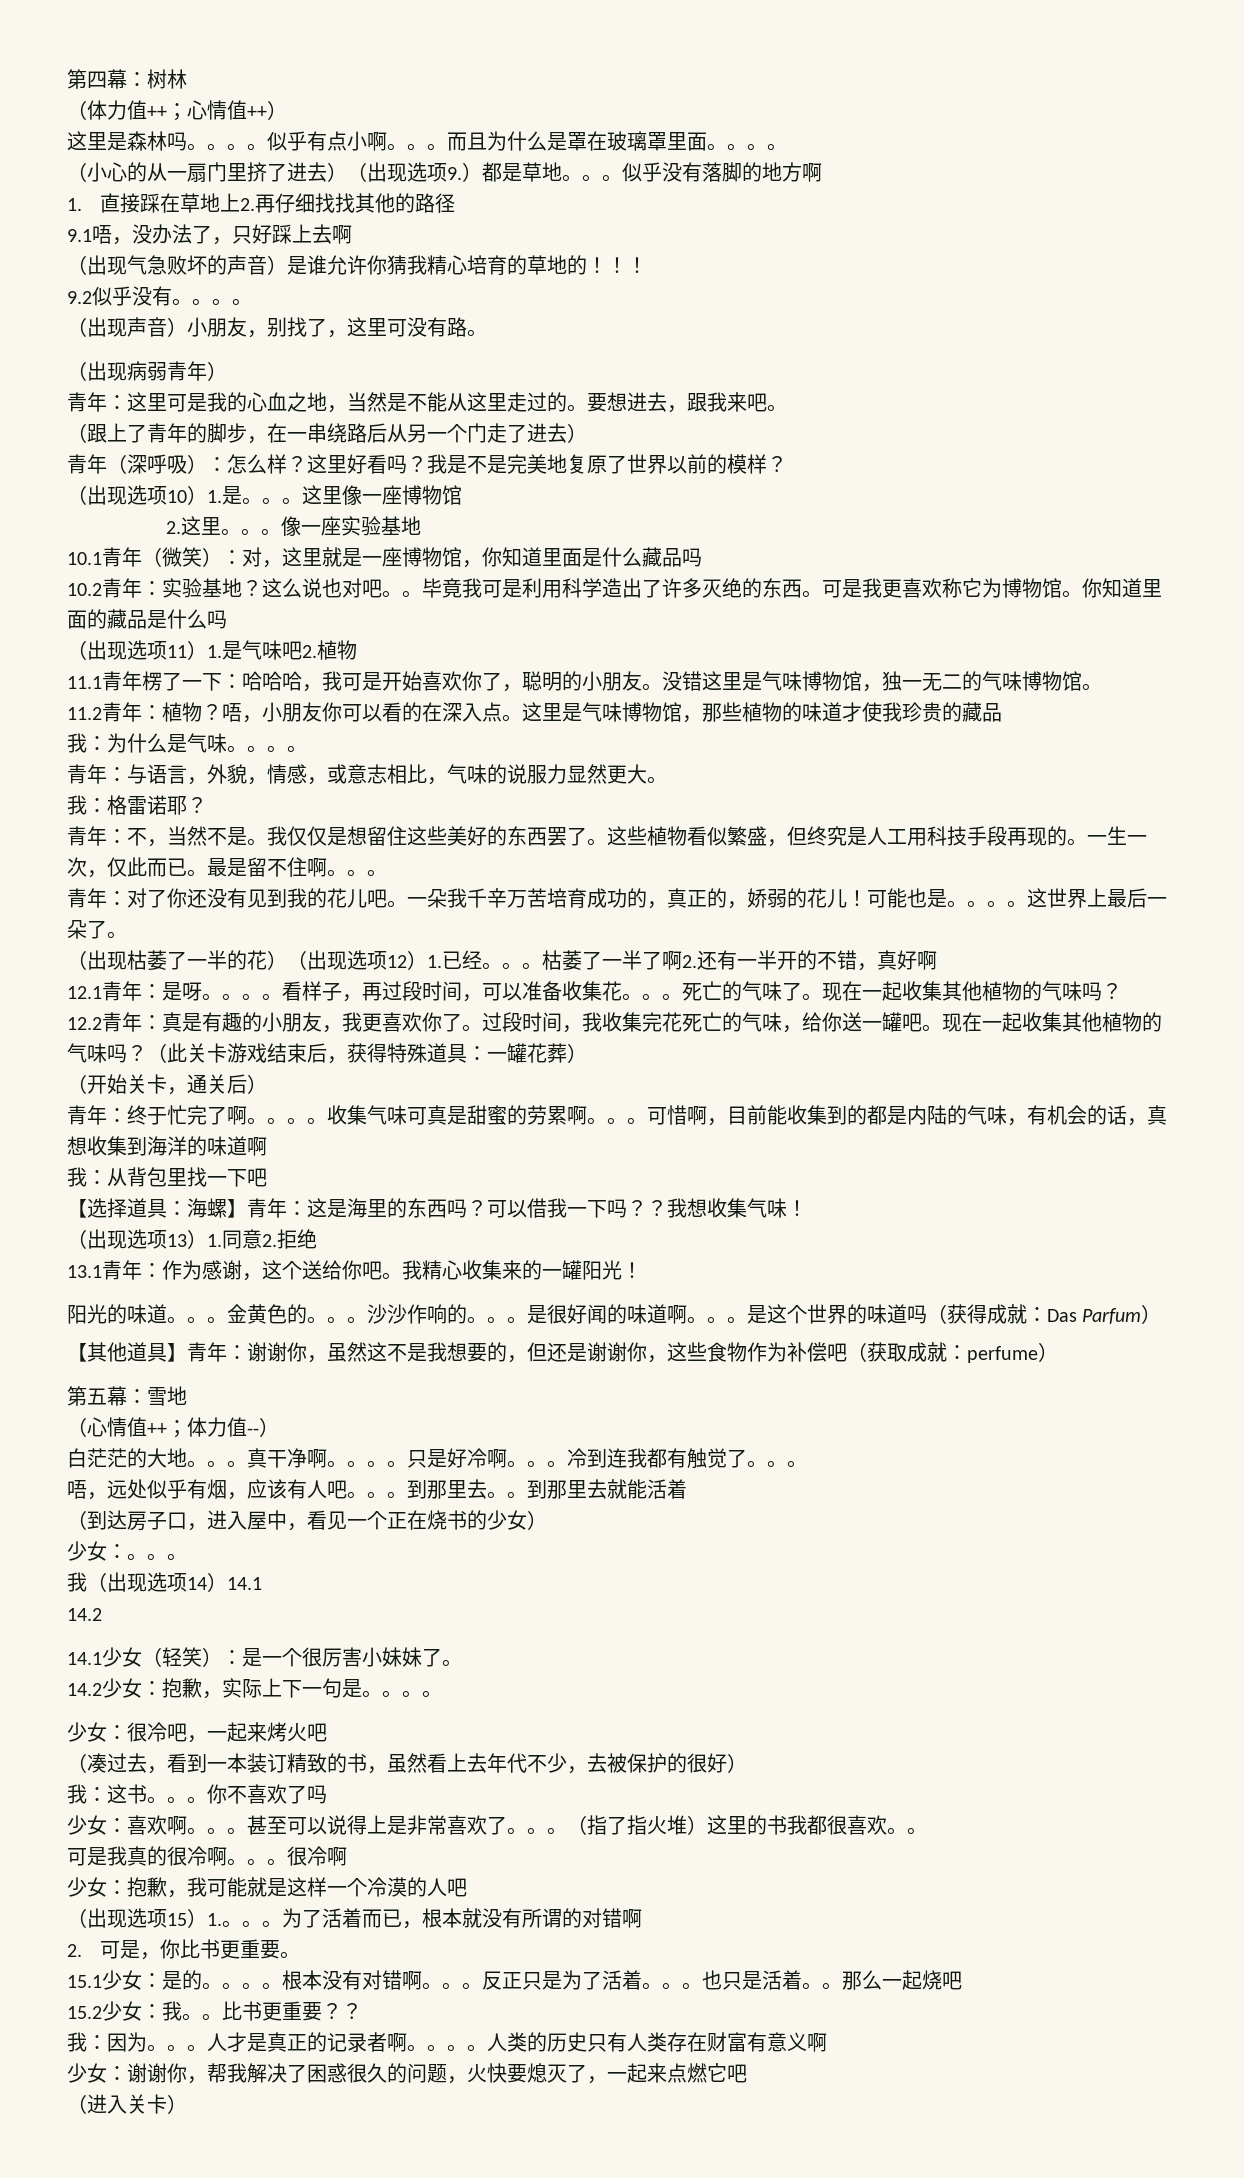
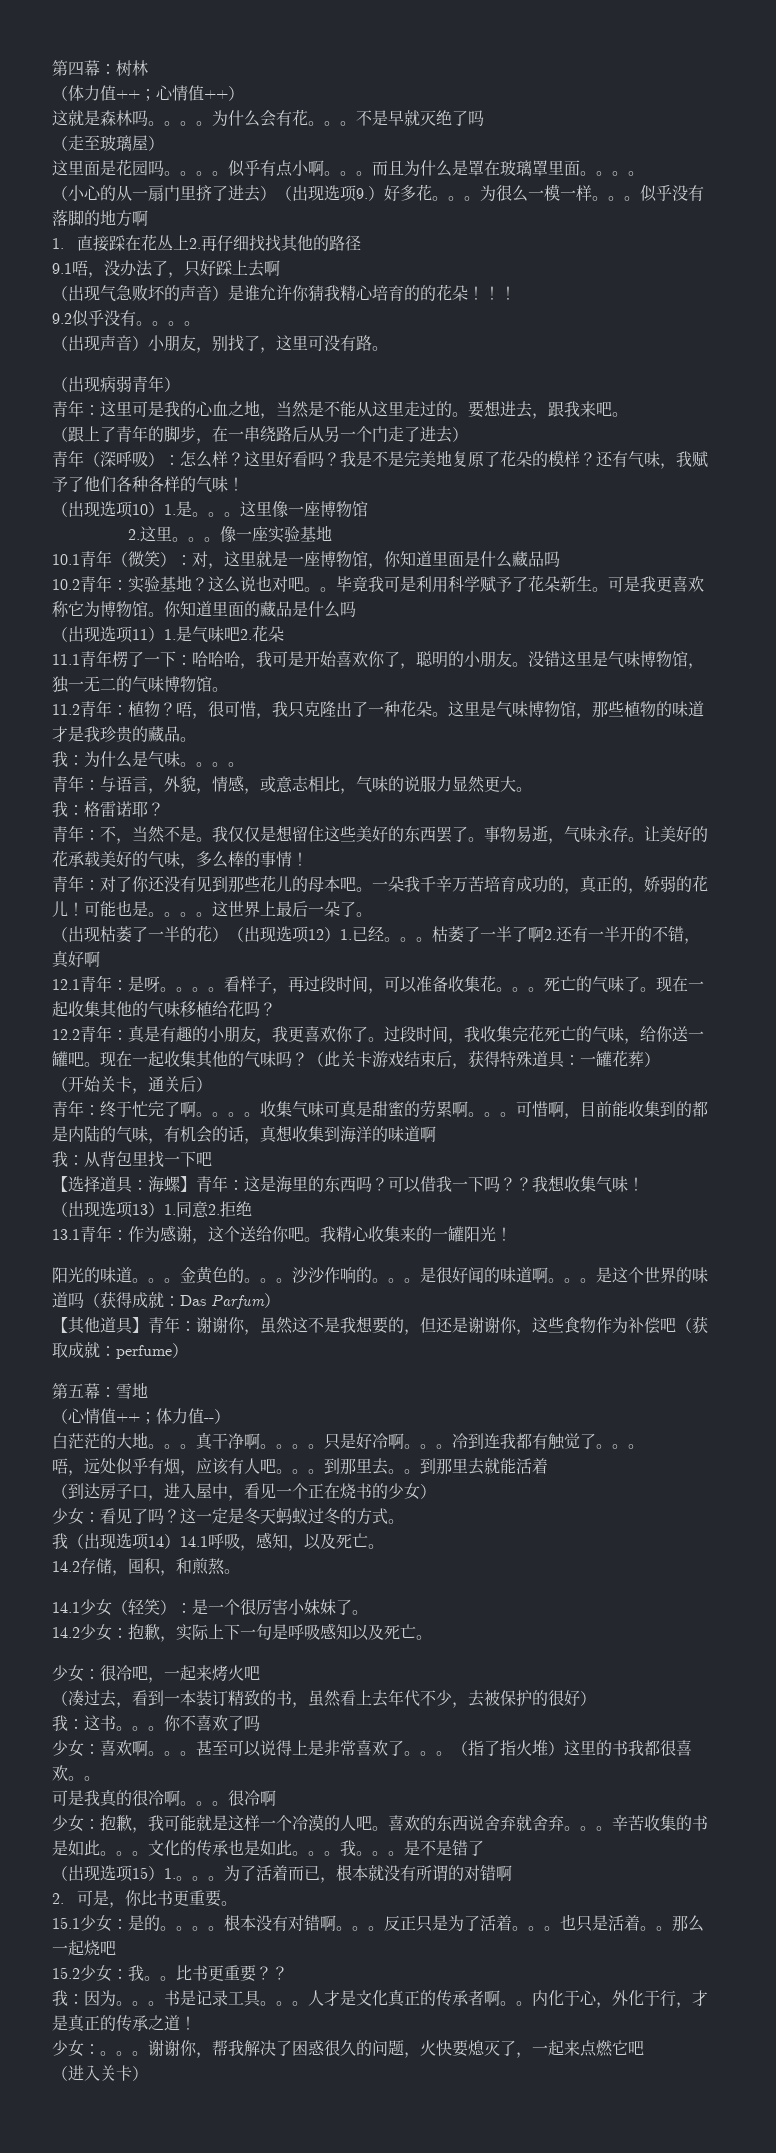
- 这里是森林吗。
+ 这就是森林吗。
+ 为什么会有花。。。不是早就灭绝了吗
+ （走至玻璃屋）
+ 这里面是花园吗。。。。
- （小心的从一扇门里挤了进去）（出现选项9.）都是草地。
+ （小心的从一扇门里挤了进去）（出现选项9.）好多花。。。为很么一模一样。
- 1.直接踩在草地上2.再仔细找找其他的路径
+ 1.直接踩在花丛上2.再仔细找找其他的路径
- （出现气急败坏的声音）是谁允许你猜我精心培育的草地的！
+ （出现气急败坏的声音）是谁允许你猜我精心培育的的花朵！
- 我是不是完美地复原了世界以前的模样？
+ 我是不是完美地复原了花朵的模样？还有气味，我赋予了他们各种各样的气味！
- 毕竟我可是利用科学造出了许多灭绝的东西。
+ 毕竟我可是利用科学赋予了花朵新生。
- （出现选项11）1.是气味吧2.植物
+ （出现选项11）1.是气味吧2.花朵
- 唔，小朋友你可以看的在深入点。
+ 唔，很可惜，我只克隆出了一种花朵。
- 这里是气味博物馆，那些植物的味道才使我珍贵的藏品
+ 这里是气味博物馆，那些植物的味道才是我珍贵的藏品。
- 这些植物看似繁盛，但终究是人工用科技手段再现的。一生一次，仅此而已。最是留不住啊。。。
+ 事物易逝，气味永存。让美好的花承载美好的气味，多么棒的事情！
- 青年：对了你还没有见到我的花儿吧。
+ 青年：对了你还没有见到那些花儿的母本吧。
- 死亡的气味了。现在一起收集其他植物的气味吗？
+ 死亡的气味了。现在一起收集其他的气味移植给花吗？
- 过段时间，我收集完花死亡的气味，给你送一罐吧。现在一起收集其他植物的气味吗？
+ 过段时间，我收集完花死亡的气味，给你送一罐吧。现在一起收集其他的气味吗？
- 少女：。。。
+ 少女：看见了吗？这一定是冬天蚂蚁过冬的方式。
- 我（出现选项14）14.1
- 14.2
+ 我（出现选项14）14.1呼吸，感知，以及死亡。
+ 14.2存储，囤积，和煎熬。
- 14.2少女：抱歉，实际上下一句是。。。。
+ 14.2少女：抱歉，实际上下一句是呼吸感知以及死亡。
- 少女：抱歉，我可能就是这样一个冷漠的人吧
+ 少女：抱歉，我可能就是这样一个冷漠的人吧。喜欢的东西说舍弃就舍弃。。。辛苦收集的书是如此。。。文化的传承也是如此。。。我。。。是不是错了
- 人才是真正的记录者啊。。。。人类的历史只有人类存在财富有意义啊
- 少女：谢谢你，帮我解决了困惑很久的问题，火快要熄灭了，一起来点燃它吧
+ 书是记录工具。。。人才是文化真正的传承者啊。。内化于心，外化于行，才是真正的传承之道！
+ 少女：。。。谢谢你，帮我解决了困惑很久的问题，火快要熄灭了，一起来点燃它吧

